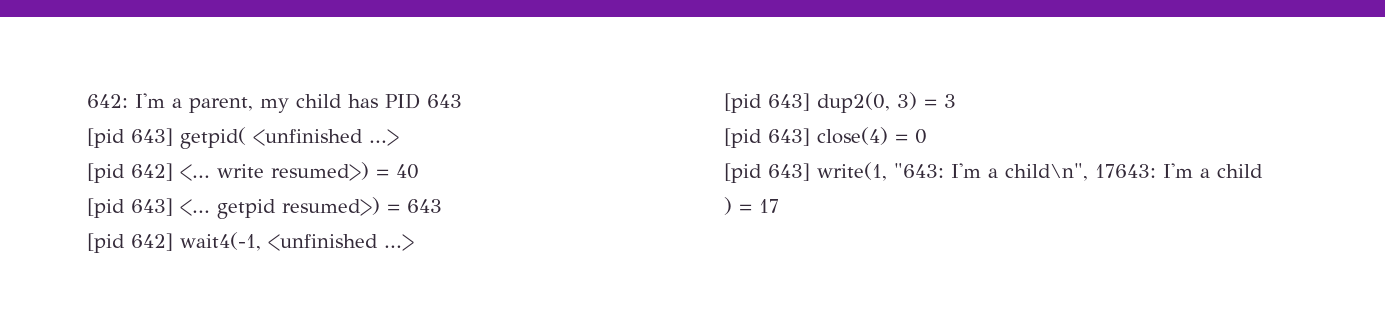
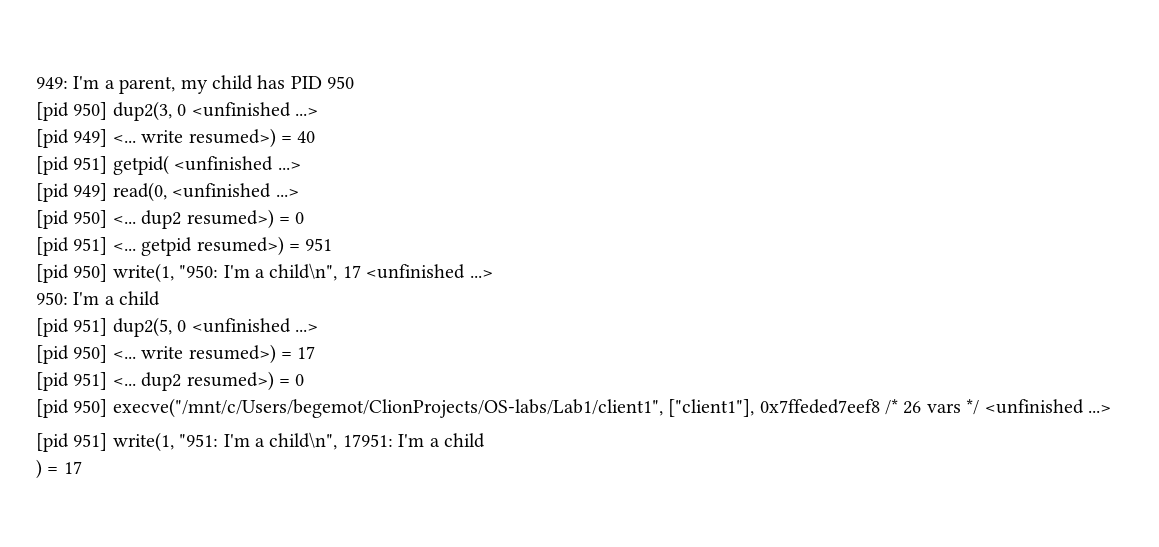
- 642: I'm a parent, my child has PID 643
- [pid 643] getpid( <unfinished ...>
- [pid 642] <... write resumed>) = 40
+ 949: I'm a parent, my child has PID 950
+ [pid 950] dup2(3, 0 <unfinished ...>
+ [pid 949] <... write resumed>) = 40
- [pid 643] <... getpid resumed>) = 643
- [pid 642] wait4(-1, <unfinished ...>
- [pid 643] dup2(0, 3) = 3
- [pid 643] close(4) = 0
- [pid 643] write(1, "643: I'm a child\n", 17643: I'm a child
+ [pid 951] getpid( <unfinished ...>
+ [pid 949] read(0, <unfinished ...>
+ [pid 950] <... dup2 resumed>) = 0
+ [pid 951] <... getpid resumed>) = 951
+ [pid 950] write(1, "950: I'm a child\n", 17 <unfinished ...>
+ 950: I'm a child
+ [pid 951] dup2(5, 0 <unfinished ...>
+ [pid 950] <... write resumed>) = 17
+ [pid 951] <... dup2 resumed>) = 0
+ [pid 950] execve("/mnt/c/Users/begemot/ClionProjects/OS-labs/Lab1/client1", ["client1"], 0x7ffeded7eef8 /* 26 vars */ <unfinished ...>
+ [pid 951] write(1, "951: I'm a child\n", 17951: I'm a child

